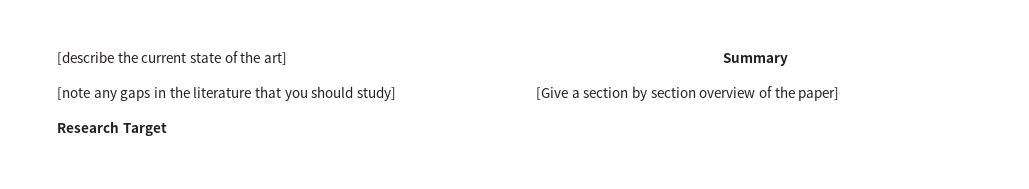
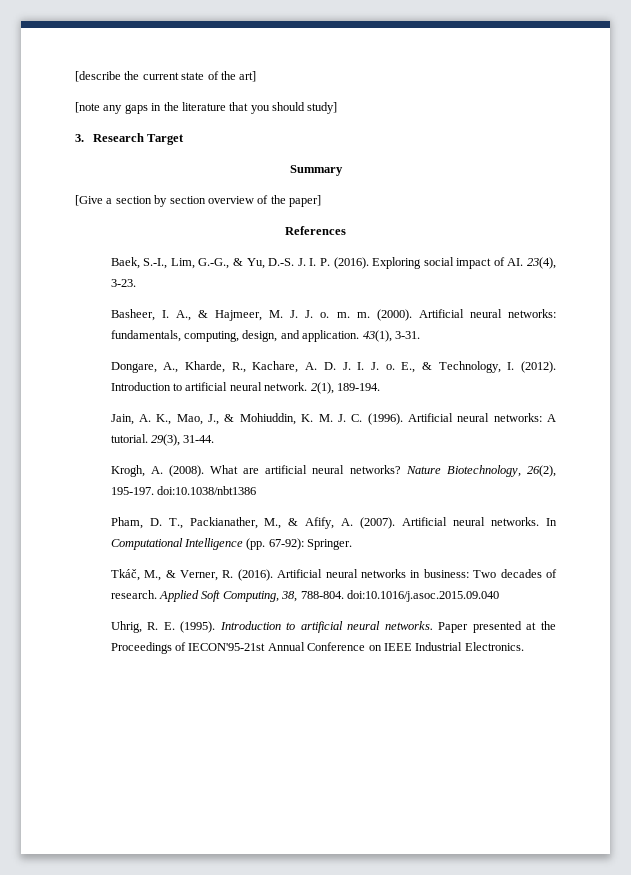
- Research Target
+ 3. Research Target
+ References
+ Baek, S.-I., Lim, G.-G., & Yu, D.-S. J. I. P. (2016). Exploring social impact of AI. 23(4), 3-23.
+ Basheer, I. A., & Hajmeer, M. J. J. o. m. m. (2000). Artificial neural networks: fundamentals, computing, design, and application. 43(1), 3-31.
+ Dongare, A., Kharde, R., Kachare, A. D. J. I. J. o. E., & Technology, I. (2012). Introduction to artificial neural network. 2(1), 189-194.
+ Jain, A. K., Mao, J., & Mohiuddin, K. M. J. C. (1996). Artificial neural networks: A tutorial. 29(3), 31-44.
+ Krogh, A. (2008). What are artificial neural networks? Nature Biotechnology, 26(2), 195-197. doi:10.1038/nbt1386
+ Pham, D. T., Packianather, M., & Afify, A. (2007). Artificial neural networks. In Computational Intelligence (pp. 67-92): Springer.
+ Tkáč, M., & Verner, R. (2016). Artificial neural networks in business: Two decades of research. Applied Soft Computing, 38, 788-804. doi:10.1016/j.asoc.2015.09.040
+ Uhrig, R. E. (1995). Introduction to artificial neural networks. Paper presented at the Proceedings of IECON'95-21st Annual Conference on IEEE Industrial Electronics.

